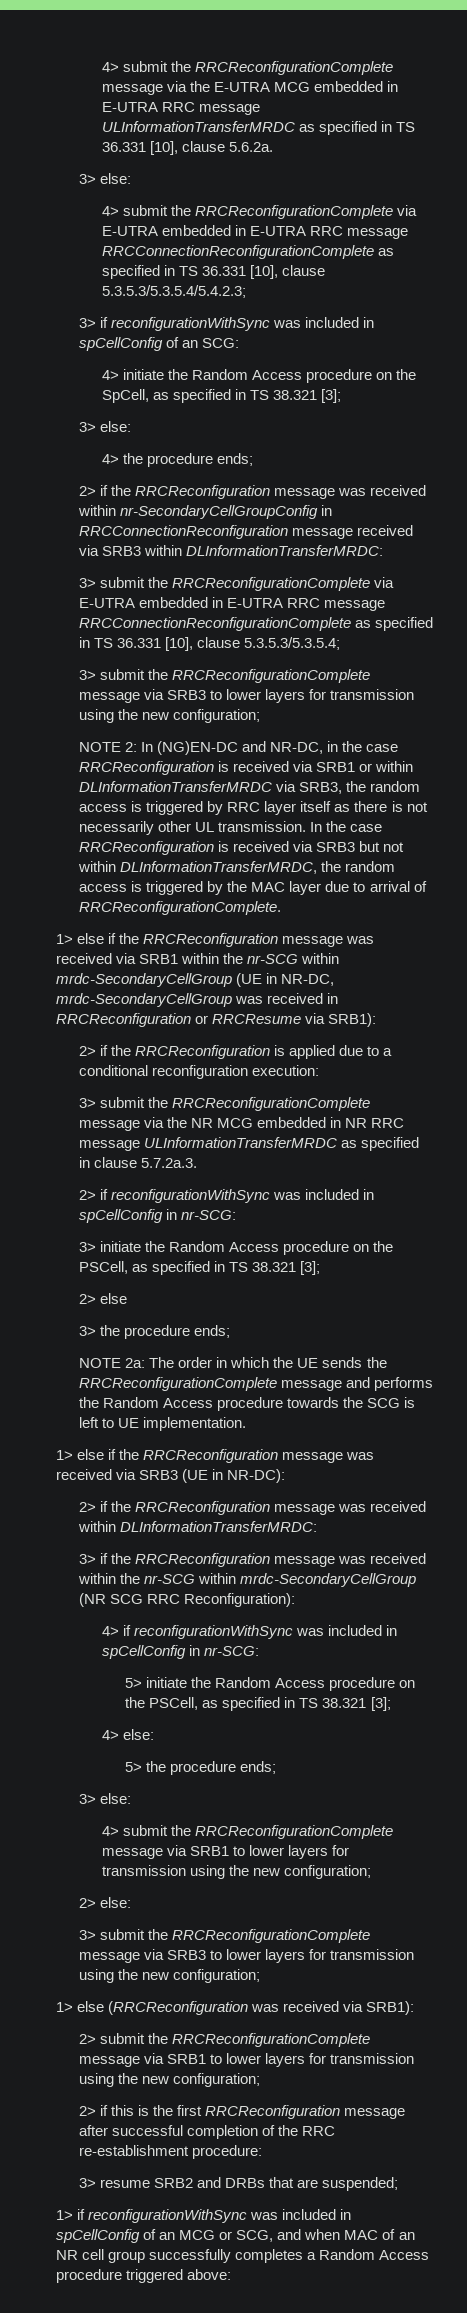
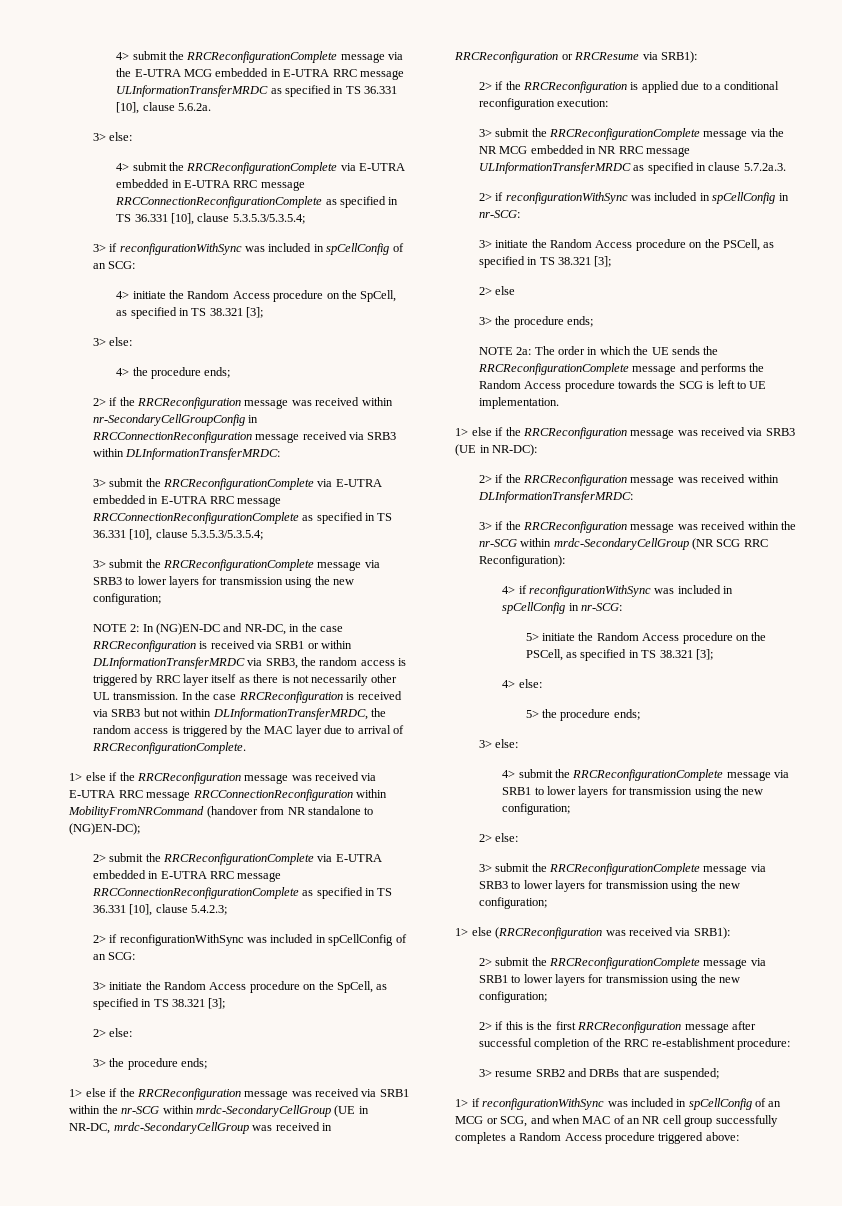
- 4> submit the RRCReconfigurationComplete via E-UTRA embedded in E-UTRA RRC message RRCConnectionReconfigurationComplete as specified in TS 36.331 [10], clause 5.3.5.3/5.3.5.4/5.4.2.3;
+ 4> submit the RRCReconfigurationComplete via E-UTRA embedded in E-UTRA RRC message RRCConnectionReconfigurationComplete as specified in TS 36.331 [10], clause 5.3.5.3/5.3.5.4;
+ 1> else if the RRCReconfiguration message was received via E-UTRA RRC message RRCConnectionReconfiguration within MobilityFromNRCommand (handover from NR standalone to (NG)EN-DC);
+ 2> submit the RRCReconfigurationComplete via E-UTRA embedded in E-UTRA RRC message RRCConnectionReconfigurationComplete as specified in TS 36.331 [10], clause 5.4.2.3;
+ 2> if reconfigurationWithSync was included in spCellConfig of an SCG:
+ 3> initiate the Random Access procedure on the SpCell, as specified in TS 38.321 [3];
+ 2> else:
+ 3> the procedure ends;

